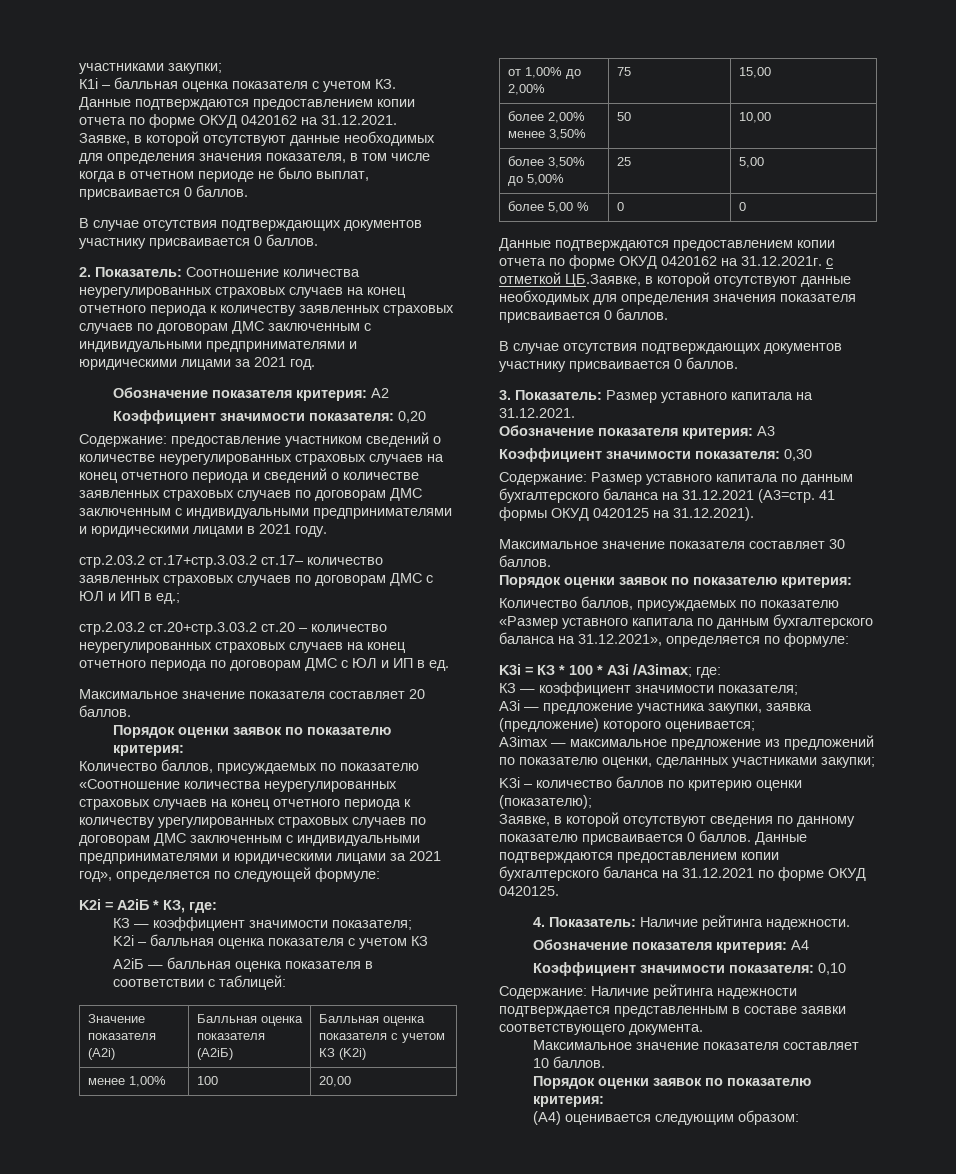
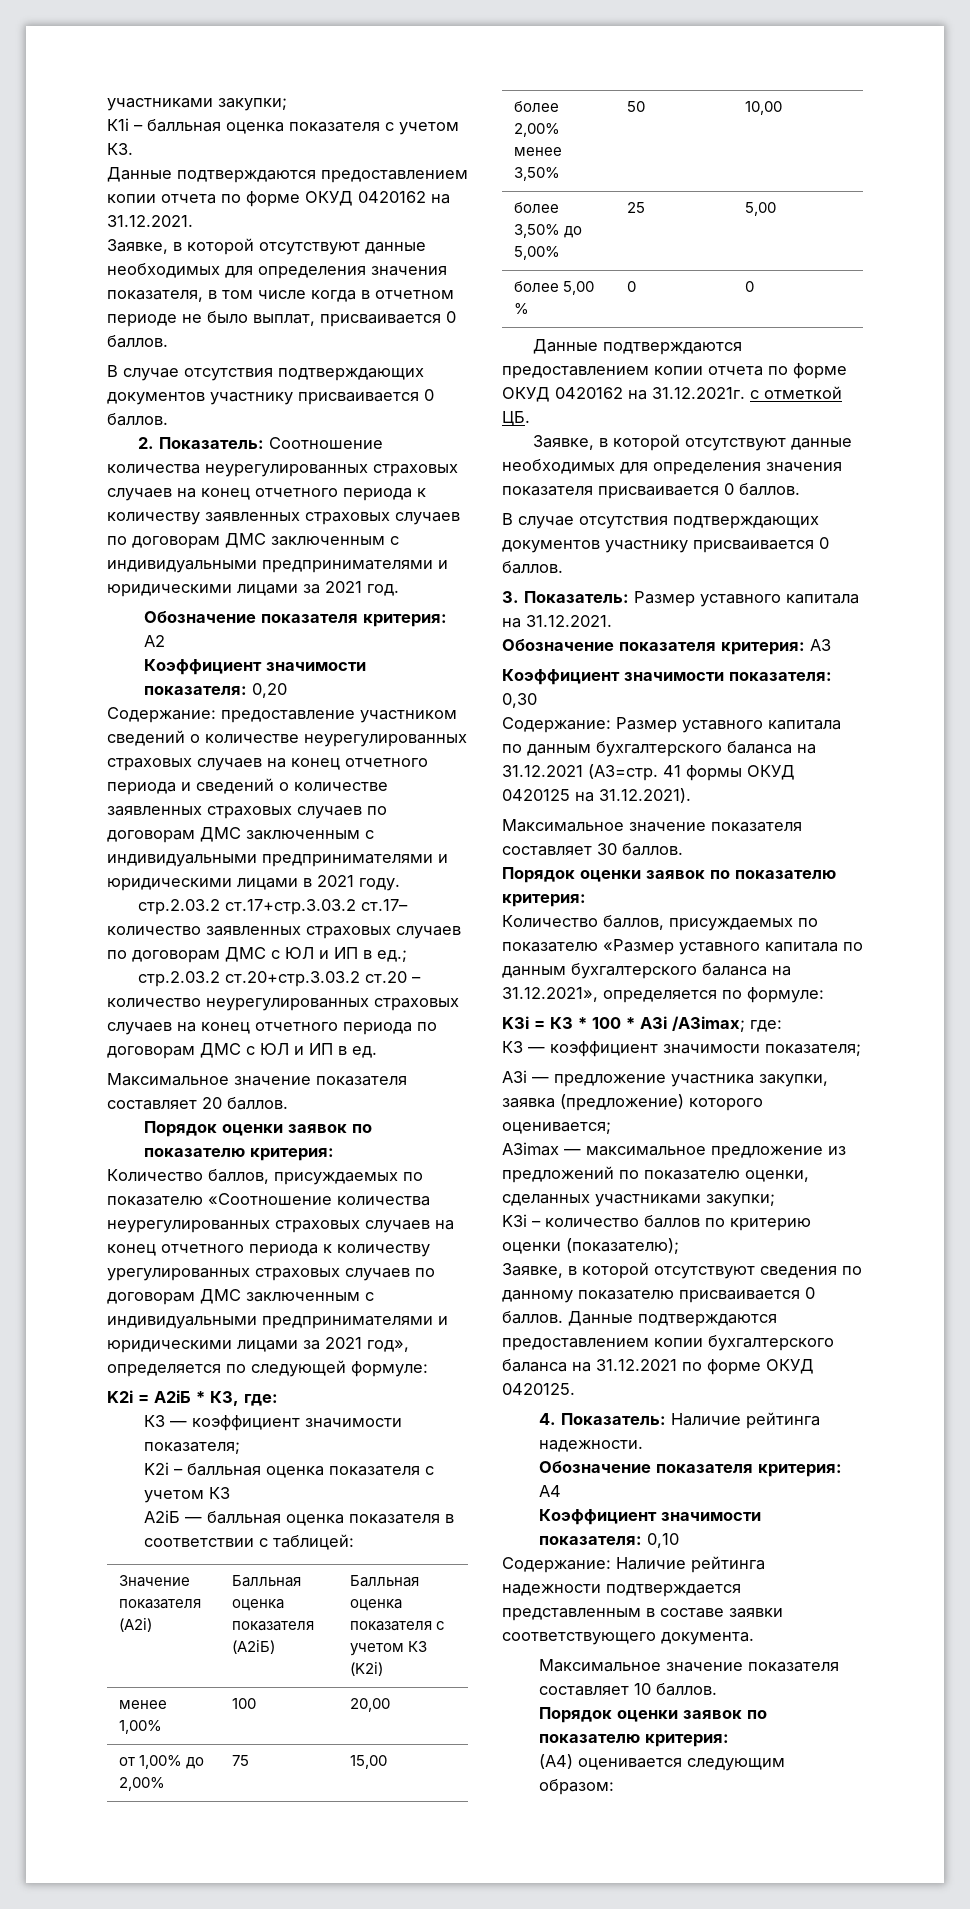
- Данные подтверждаются предоставлением копии отчета по форме ОКУД 0420162 на 31.12.2021г. с отметкой ЦБ.Заявке, в которой отсутствуют данные необходимых для определения значения показателя присваивается 0 баллов.
+ Данные подтверждаются предоставлением копии отчета по форме ОКУД 0420162 на 31.12.2021г. с отметкой ЦБ.
+ Заявке, в которой отсутствуют данные необходимых для определения значения показателя присваивается 0 баллов.

